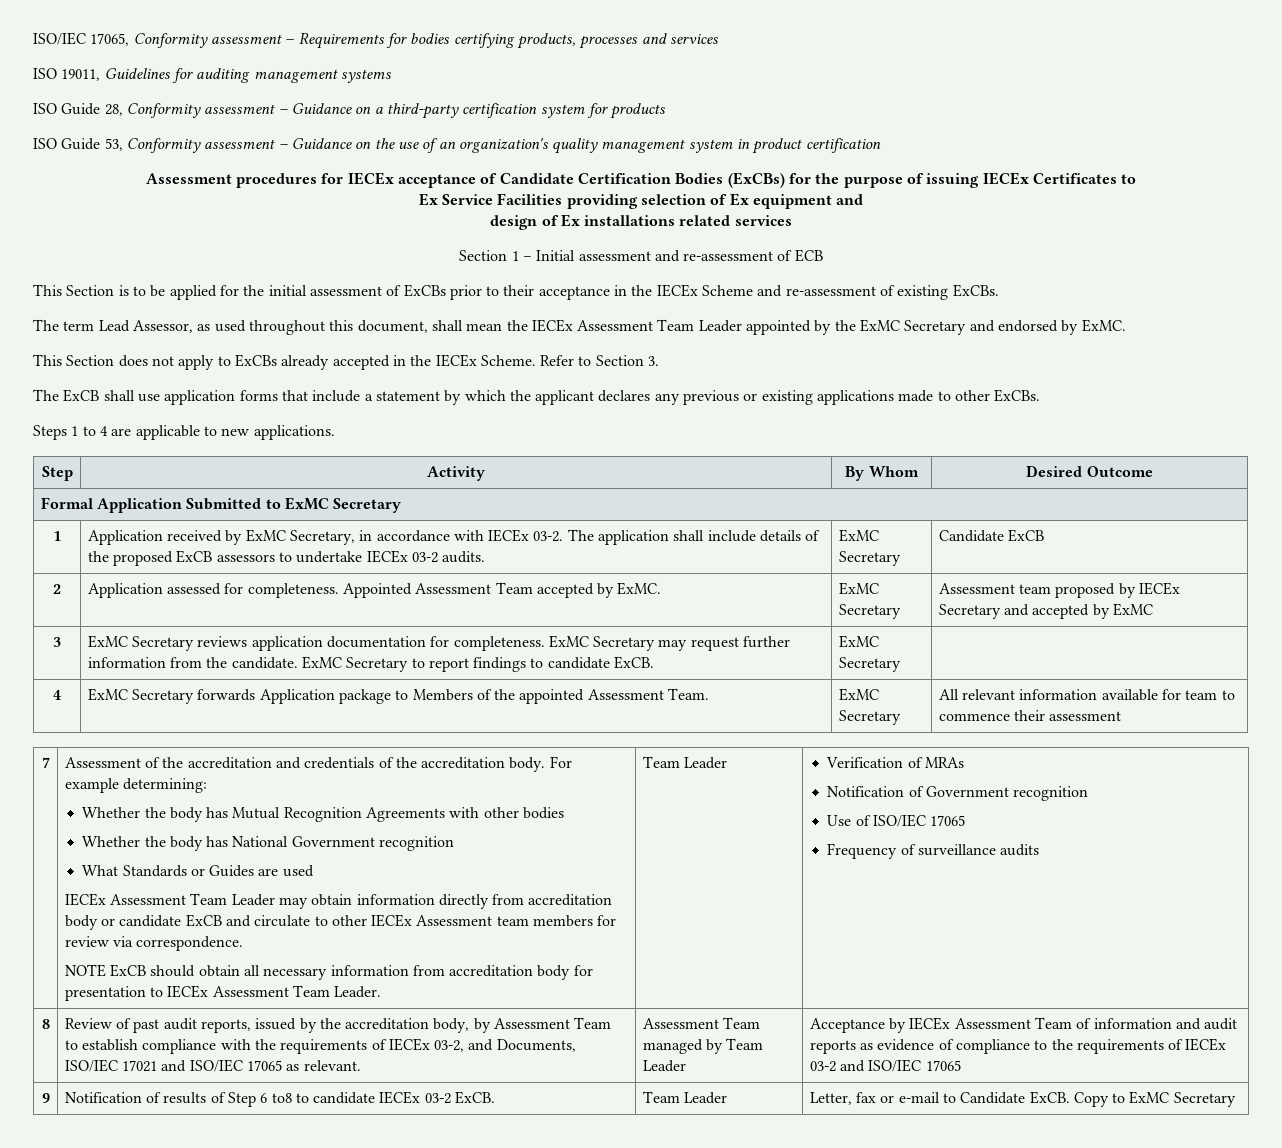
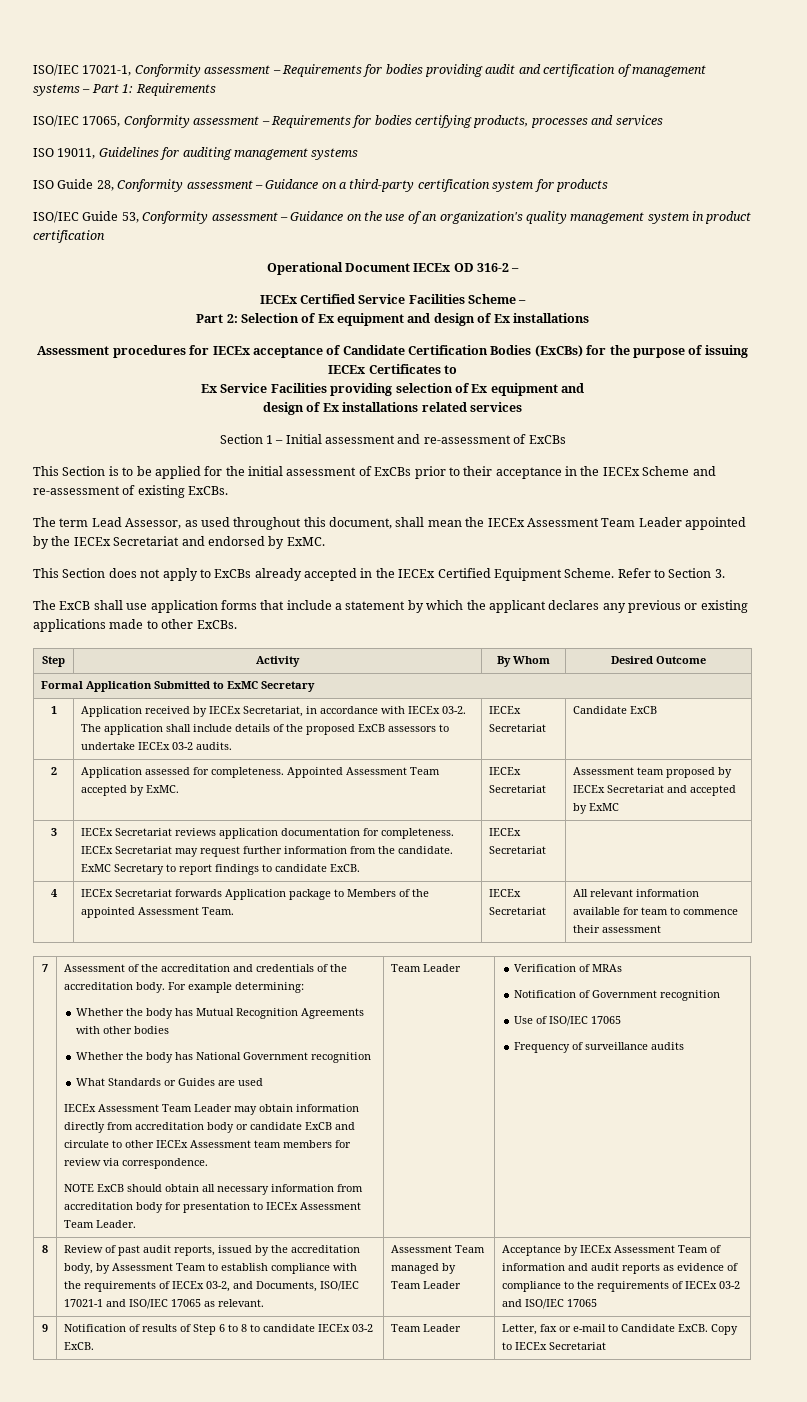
+ ISO/IEC 17021-1, Conformity assessment – Requirements for bodies providing audit and certification of management systems – Part 1: Requirements
- ISO Guide 53, Conformity assessment – Guidance on the use of an organization's quality management system in product certification
+ ISO/IEC Guide 53, Conformity assessment – Guidance on the use of an organization's quality management system in product certification
+ Operational Document IECEx OD 316-2 –
+ IECEx Certified Service Facilities Scheme –
+ Part 2: Selection of Ex equipment and design of Ex installations
- Section 1 – Initial assessment and re-assessment of ECB
+ Section 1 – Initial assessment and re-assessment of ExCBs
- The term Lead Assessor, as used throughout this document, shall mean the IECEx Assessment Team Leader appointed by the ExMC Secretary and endorsed by ExMC.
+ The term Lead Assessor, as used throughout this document, shall mean the IECEx Assessment Team Leader appointed by the IECEx Secretariat and endorsed by ExMC.
- This Section does not apply to ExCBs already accepted in the IECEx Scheme.
+ This Section does not apply to ExCBs already accepted in the IECEx Certified Equipment Scheme.
- Steps 1 to 4 are applicable to new applications.
- 1 | Application received by ExMC Secretary, in accordance with IECEx 03-2. The application shall include details of the proposed ExCB assessors to undertake IECEx 03-2 audits. | ExMC Secretary | Candidate ExCB
+ 1 | Application received by IECEx Secretariat, in accordance with IECEx 03-2. The application shall include details of the proposed ExCB assessors to undertake IECEx 03-2 audits. | IECEx Secretariat | Candidate ExCB
- 2 | Application assessed for completeness. Appointed Assessment Team accepted by ExMC. | ExMC Secretary | Assessment team proposed by IECEx Secretary and accepted by ExMC
+ 2 | Application assessed for completeness. Appointed Assessment Team accepted by ExMC. | IECEx Secretariat | Assessment team proposed by IECEx Secretariat and accepted by ExMC
- 3 | ExMC Secretary reviews application documentation for completeness. ExMC Secretary may request further information from the candidate. ExMC Secretary to report findings to candidate ExCB. | ExMC Secretary |
+ 3 | IECEx Secretariat reviews application documentation for completeness. IECEx Secretariat may request further information from the candidate. ExMC Secretary to report findings to candidate ExCB. | IECEx Secretariat |
- 4 | ExMC Secretary forwards Application package to Members of the appointed Assessment Team. | ExMC Secretary | All relevant information available for team to commence their assessment
+ 4 | IECEx Secretariat forwards Application package to Members of the appointed Assessment Team. | IECEx Secretariat | All relevant information available for team to commence their assessment
- Review of past audit reports, issued by the accreditation body, by Assessment Team to establish compliance with the requirements of IECEx 03-2, and Documents, ISO/IEC 17021 and ISO/IEC 17065 as relevant.
+ Review of past audit reports, issued by the accreditation body, by Assessment Team to establish compliance with the requirements of IECEx 03-2, and Documents, ISO/IEC 17021-1 and ISO/IEC 17065 as relevant.
- 9 | Notification of results of Step 6 to8 to candidate IECEx 03-2 ExCB. | Team Leader | Letter, fax or e-mail to Candidate ExCB. Copy to ExMC Secretary
+ 9 | Notification of results of Step 6 to 8 to candidate IECEx 03-2 ExCB. | Team Leader | Letter, fax or e-mail to Candidate ExCB. Copy to IECEx Secretariat

